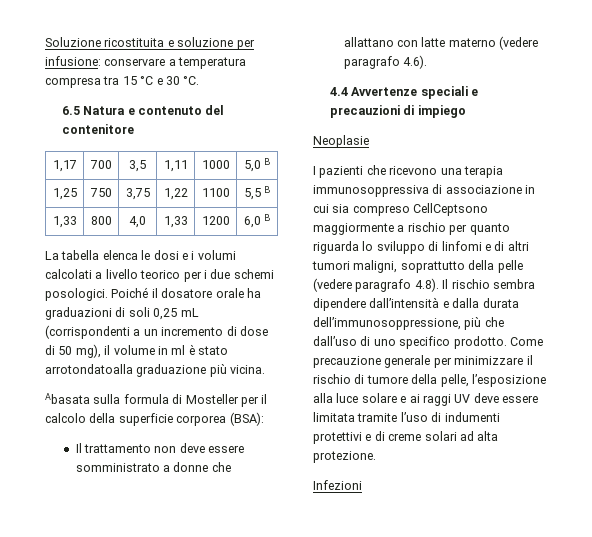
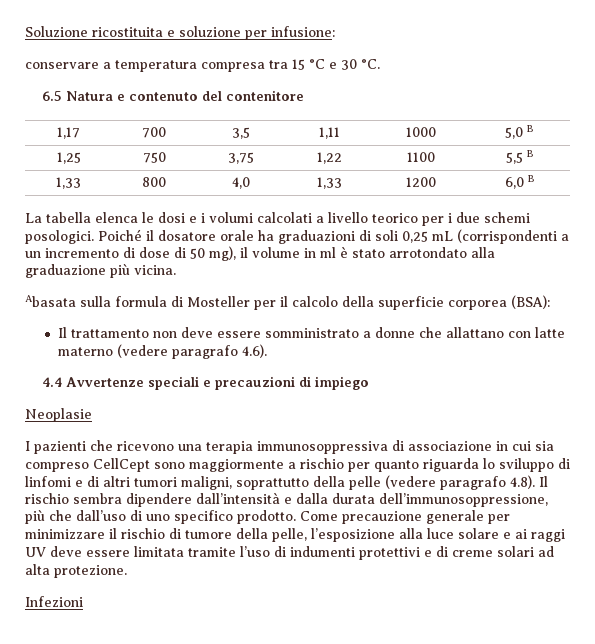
- Soluzione ricostituita e soluzione per infusione: conservare a temperatura compresa tra 15 °C e 30 °C.
+ Soluzione ricostituita e soluzione per infusione:
+ conservare a temperatura compresa tra 15 °C e 30 °C.
- Poiché il dosatore orale ha graduazioni di soli 0,25 mL (corrispondenti a un incremento di dose di 50 mg), il volume in ml è stato arrotondatoalla graduazione più vicina.
+ Poiché il dosatore orale ha graduazioni di soli 0,25 mL (corrispondenti a un incremento di dose di 50 mg), il volume in ml è stato arrotondato alla graduazione più vicina.
- I pazienti che ricevono una terapia immunosoppressiva di associazione in cui sia compreso CellCeptsono maggiormente a rischio per quanto riguarda lo sviluppo di linfomi e di altri tumori maligni, soprattutto della pelle (vedere paragrafo 4.8). Il rischio sembra dipendere dall’intensità e dalla durata dell’immunosoppressione, più che dall’uso di uno specifico prodotto.
+ I pazienti che ricevono una terapia immunosoppressiva di associazione in cui sia compreso CellCept sono maggiormente a rischio per quanto riguarda lo sviluppo di linfomi e di altri tumori maligni, soprattutto della pelle (vedere paragrafo 4.8). Il rischio sembra dipendere dall’intensità e dalla durata dell’immunosoppressione, più che dall’uso di uno specifico prodotto.

